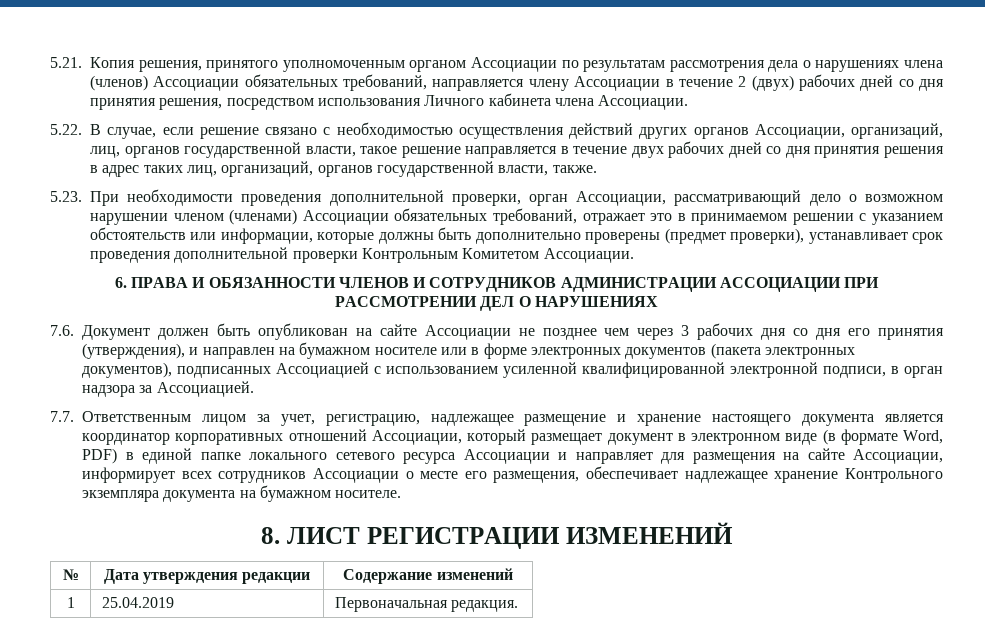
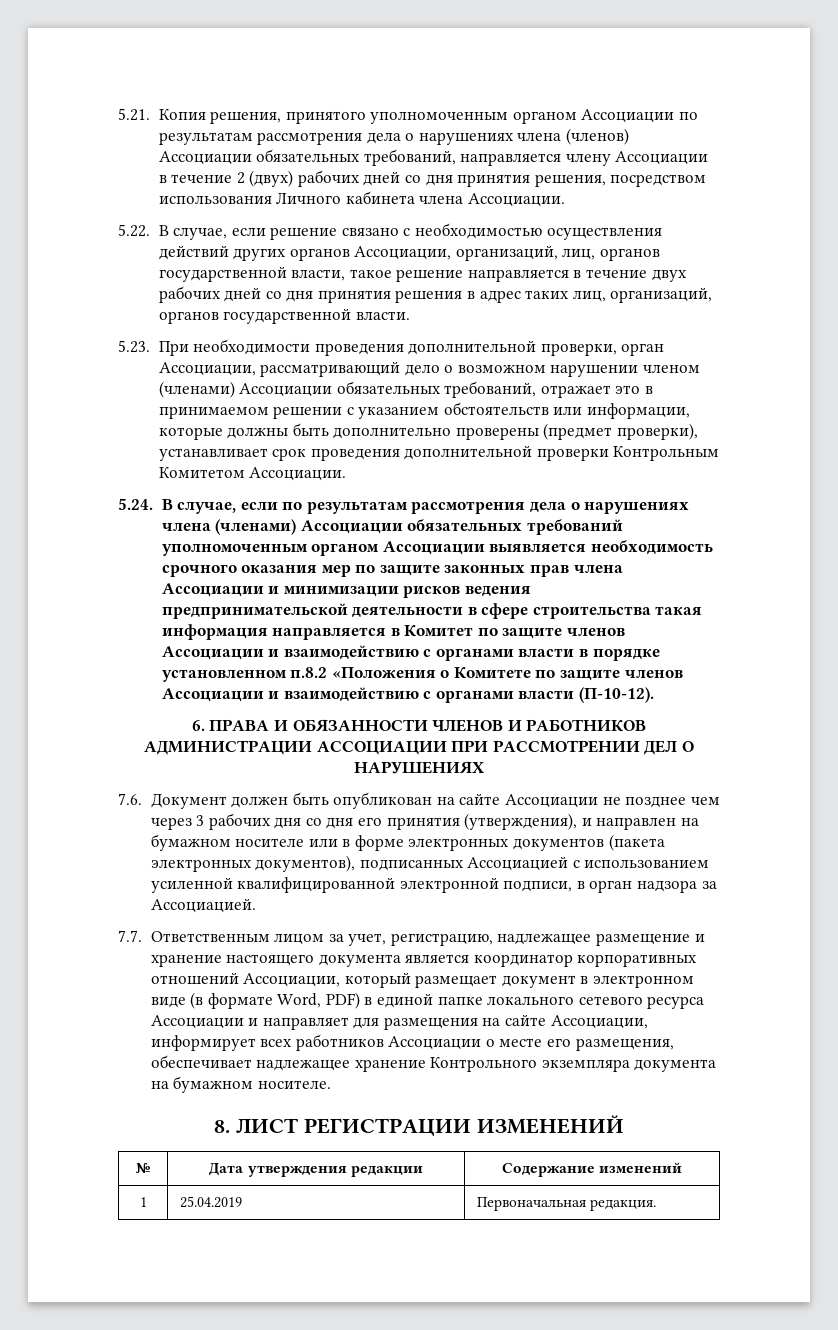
- 5.22. В случае, если решение связано с необходимостью осуществления действий других органов Ассоциации, организаций, лиц, органов государственной власти, такое решение направляется в течение двух рабочих дней со дня принятия решения в адрес таких лиц, организаций, органов государственной власти, также.
+ 5.22. В случае, если решение связано с необходимостью осуществления действий других органов Ассоциации, организаций, лиц, органов государственной власти, такое решение направляется в течение двух рабочих дней со дня принятия решения в адрес таких лиц, организаций, органов государственной власти.
+ 5.24. В случае, если по результатам рассмотрения дела о нарушениях члена (членами) Ассоциации обязательных требований уполномоченным органом Ассоциации выявляется необходимость срочного оказания мер по защите законных прав члена Ассоциации и минимизации рисков ведения предпринимательской деятельности в сфере строительства такая информация направляется в Комитет по защите членов Ассоциации и взаимодействию с органами власти в порядке установленном п.8.2 «Положения о Комитете по защите членов Ассоциации и взаимодействию с органами власти (П-10-12).
- 6. ПРАВА И ОБЯЗАННОСТИ ЧЛЕНОВ И СОТРУДНИКОВ АДМИНИСТРАЦИИ АССОЦИАЦИИ ПРИ РАССМОТРЕНИИ ДЕЛ О НАРУШЕНИЯХ
+ 6. ПРАВА И ОБЯЗАННОСТИ ЧЛЕНОВ И РАБОТНИКОВ АДМИНИСТРАЦИИ АССОЦИАЦИИ ПРИ РАССМОТРЕНИИ ДЕЛ О НАРУШЕНИЯХ
- 7.7. Ответственным лицом за учет, регистрацию, надлежащее размещение и хранение настоящего документа является координатор корпоративных отношений Ассоциации, который размещает документ в электронном виде (в формате Word, PDF) в единой папке локального сетевого ресурса Ассоциации и направляет для размещения на сайте Ассоциации, информирует всех сотрудников Ассоциации о месте его размещения, обеспечивает надлежащее хранение Контрольного экземпляра документа на бумажном носителе.
+ 7.7. Ответственным лицом за учет, регистрацию, надлежащее размещение и хранение настоящего документа является координатор корпоративных отношений Ассоциации, который размещает документ в электронном виде (в формате Word, PDF) в единой папке локального сетевого ресурса Ассоциации и направляет для размещения на сайте Ассоциации, информирует всех работников Ассоциации о месте его размещения, обеспечивает надлежащее хранение Контрольного экземпляра документа на бумажном носителе.

